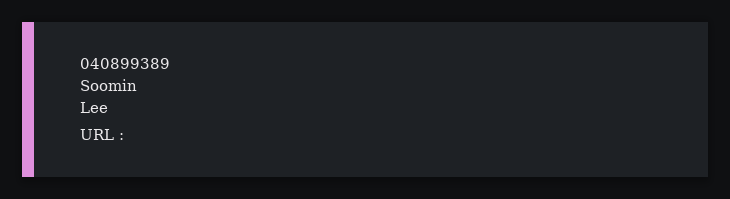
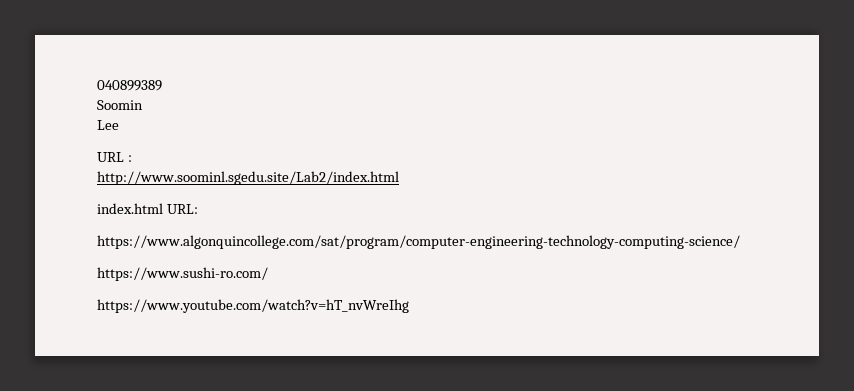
+ http://www.soominl.sgedu.site/Lab2/index.html
+ index.html URL:
+ https://www.algonquincollege.com/sat/program/computer-engineering-technology-computing-science/
+ https://www.sushi-ro.com/
+ https://www.youtube.com/watch?v=hT_nvWreIhg

